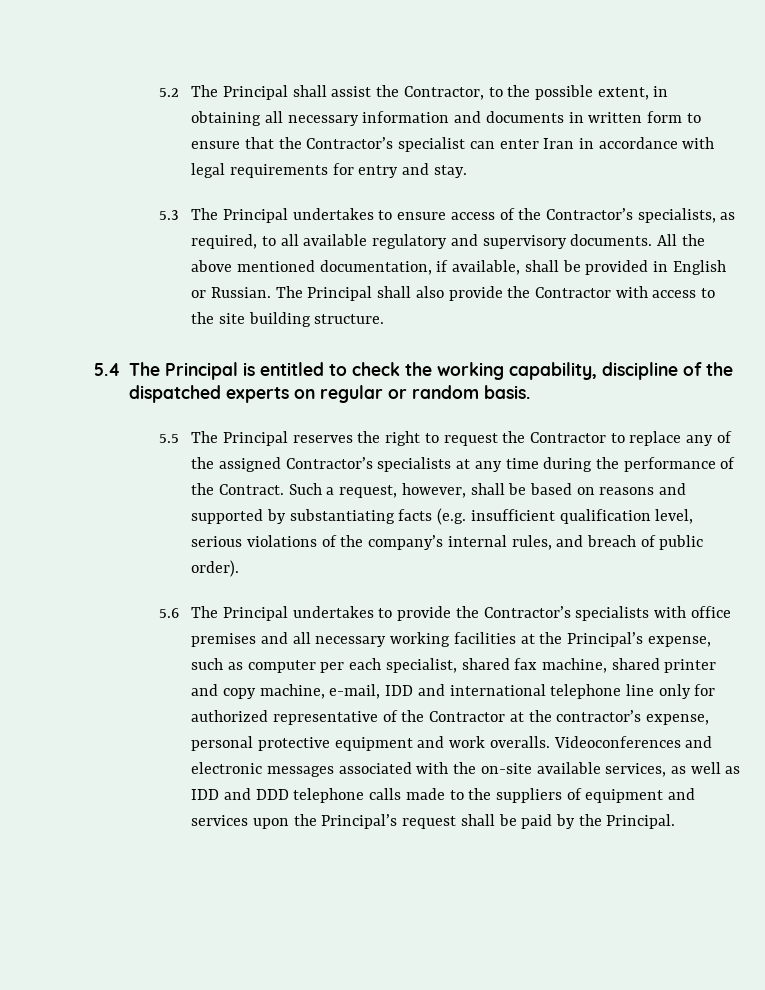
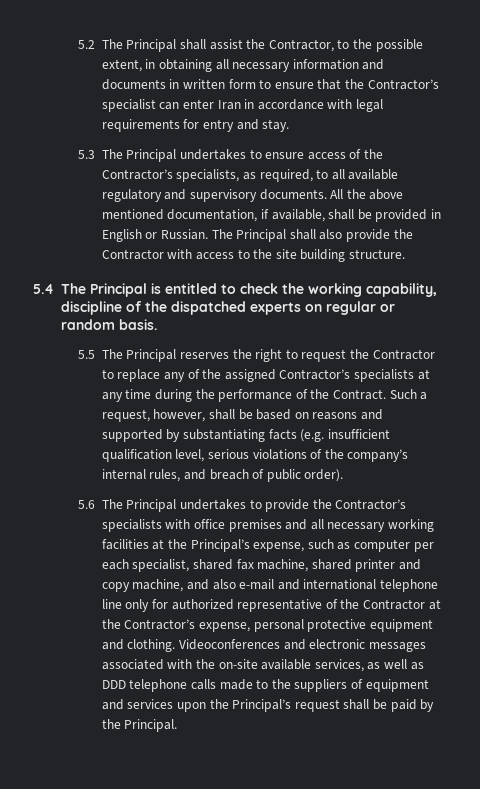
- 5.6 The Principal undertakes to provide the Contractor’s specialists with office premises and all necessary working facilities at the Principal’s expense, such as computer per each specialist, shared fax machine, shared printer and copy machine, e-mail, IDD and international telephone line only for authorized representative of the Contractor at the contractor’s expense, personal protective equipment and work overalls.
+ 5.6 The Principal undertakes to provide the Contractor’s specialists with office premises and all necessary working facilities at the Principal’s expense, such as computer per each specialist, shared fax machine, shared printer and copy machine, and also e-mail and international telephone line only for authorized representative of the Contractor at the Contractor’s expense, personal protective equipment and clothing.
- Videoconferences and electronic messages associated with the on-site available services, as well as IDD and DDD telephone calls made to the suppliers of equipment and services upon the Principal’s request shall be paid by the Principal.
+ Videoconferences and electronic messages associated with the on-site available services, as well as DDD telephone calls made to the suppliers of equipment and services upon the Principal’s request shall be paid by the Principal.

